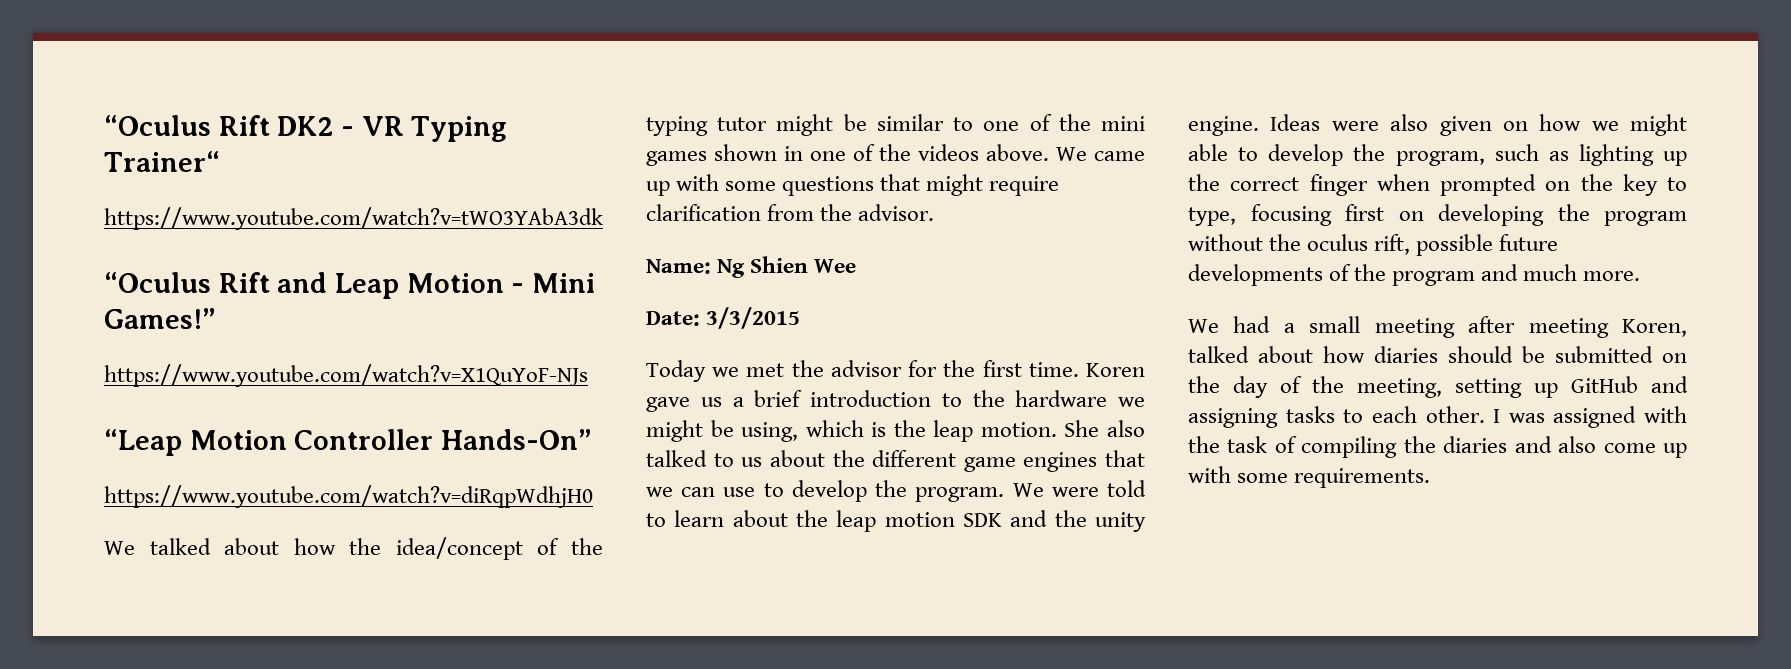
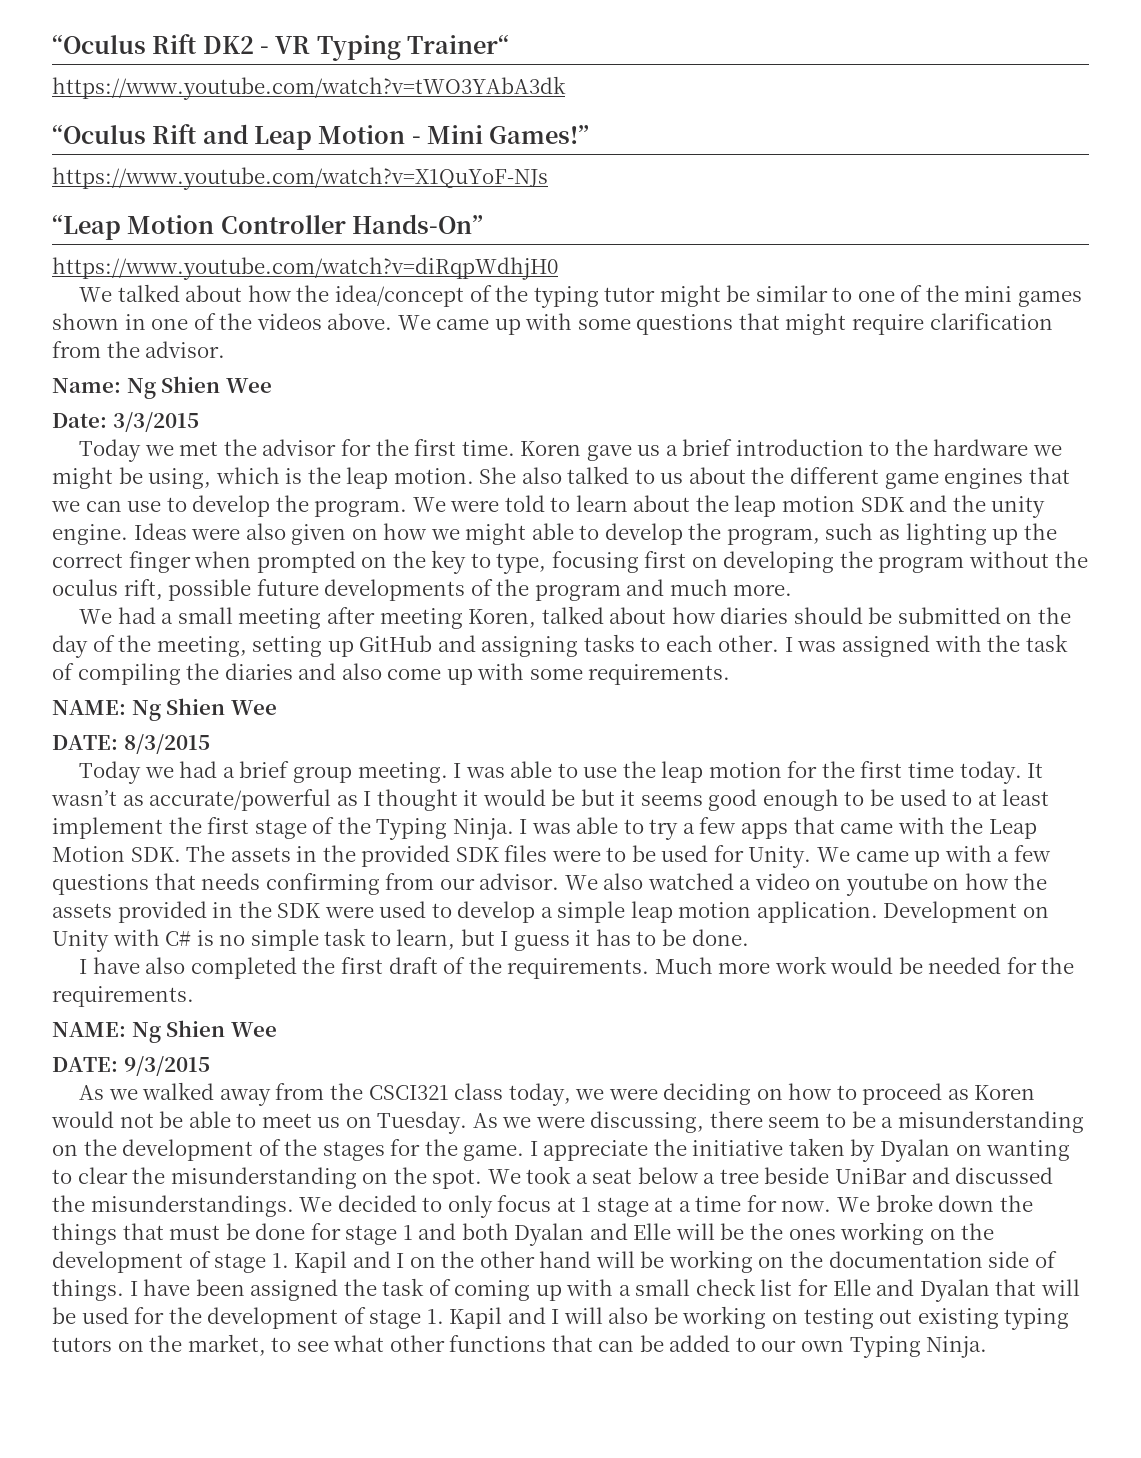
  I was assigned with the task of compiling the diaries and also come up with some requirements.
+ NAME: Ng Shien Wee
+ DATE: 8/3/2015
+ Today we had a brief group meeting. I was able to use the leap motion for the first time today. It wasn’t as accurate/powerful as I thought it would be but it seems good enough to be used to at least implement the first stage of the Typing Ninja. I was able to try a few apps that came with the Leap Motion SDK. The assets in the provided SDK files were to be used for Unity. We came up with a few questions that needs confirming from our advisor. We also watched a video on youtube on how the assets provided in the SDK were used to develop a simple leap motion application. Development on Unity with C# is no simple task to learn, but I guess it has to be done.
+ I have also completed the first draft of the requirements. Much more work would be needed for the requirements.
+ NAME: Ng Shien Wee
+ DATE: 9/3/2015
+ As we walked away from the CSCI321 class today, we were deciding on how to proceed as Koren would not be able to meet us on Tuesday. As we were discussing, there seem to be a misunderstanding on the development of the stages for the game. I appreciate the initiative taken by Dyalan on wanting to clear the misunderstanding on the spot. We took a seat below a tree beside UniBar and discussed the misunderstandings. We decided to only focus at 1 stage at a time for now. We broke down the things that must be done for stage 1 and both Dyalan and Elle will be the ones working on the development of stage 1. Kapil and I on the other hand will be working on the documentation side of things. I have been assigned the task of coming up with a small check list for Elle and Dyalan that will be used for the development of stage 1. Kapil and I will also be working on testing out existing typing tutors on the market, to see what other functions that can be added to our own Typing Ninja.

